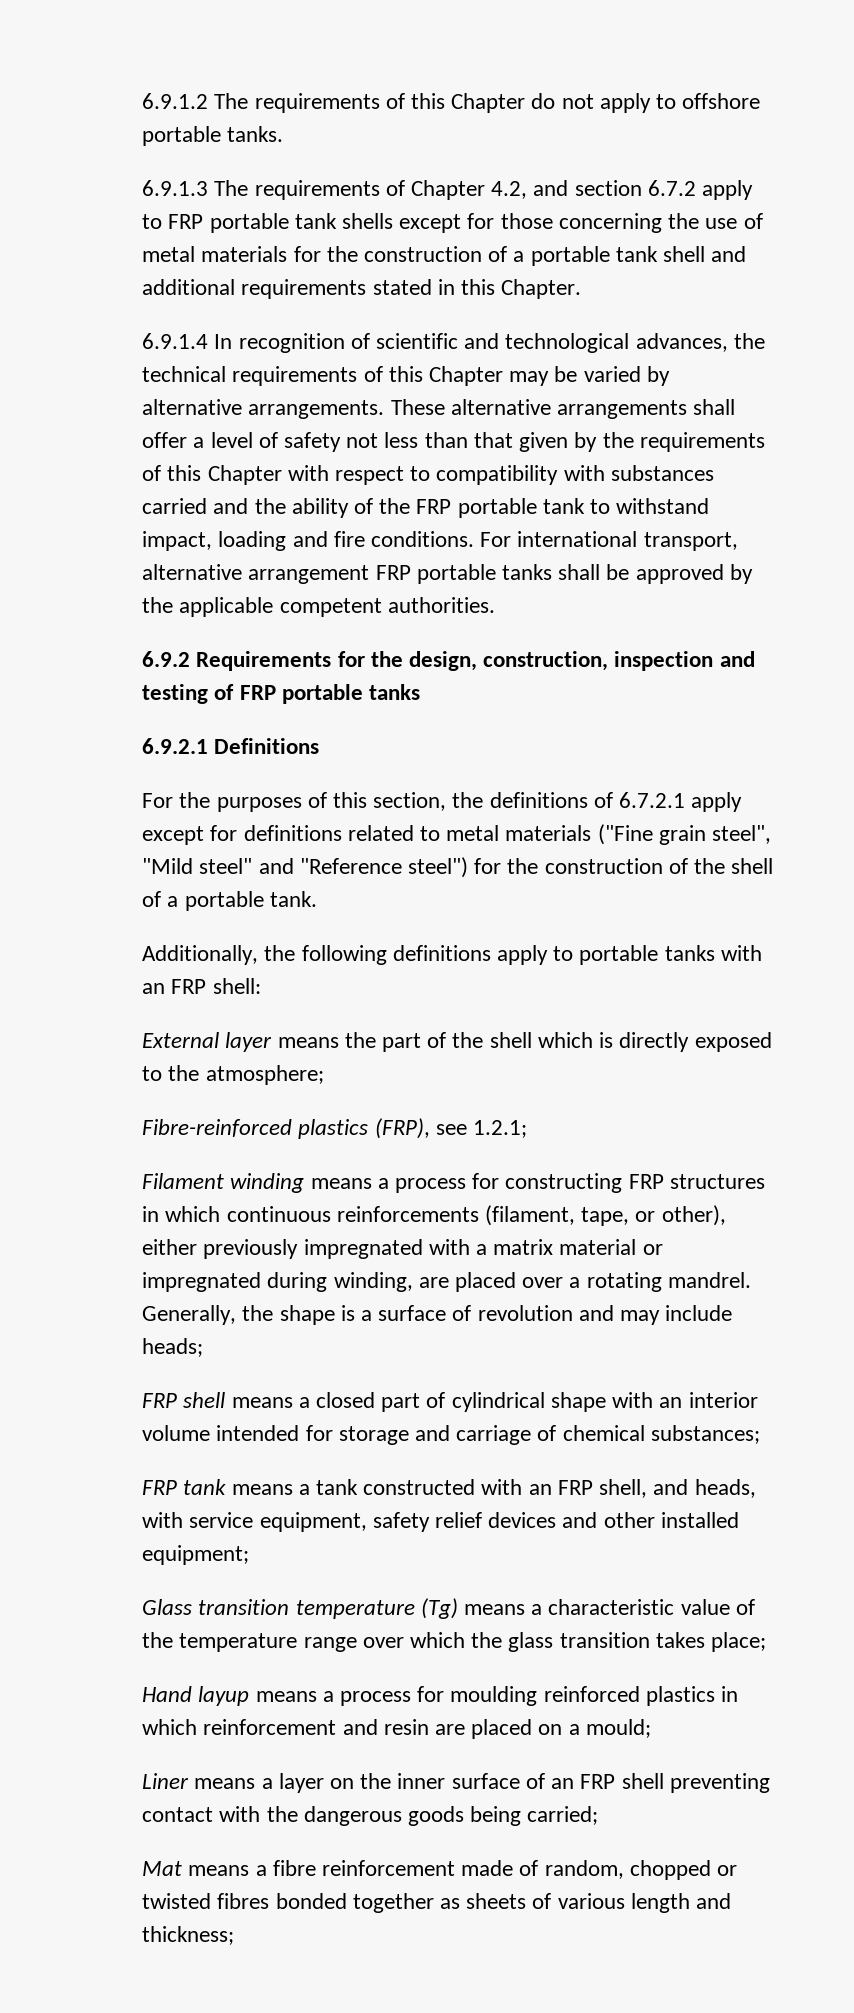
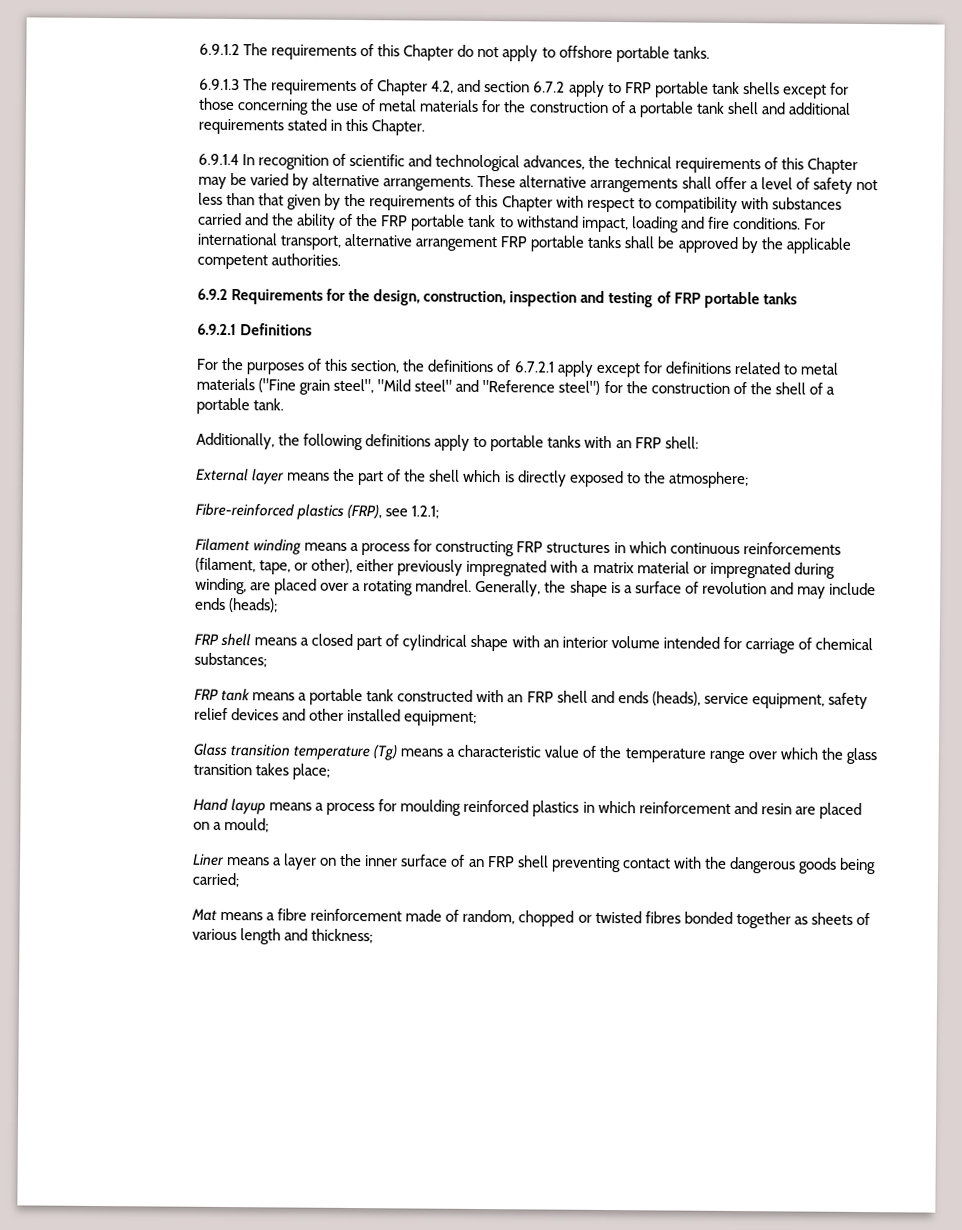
- Generally, the shape is a surface of revolution and may include heads;
+ Generally, the shape is a surface of revolution and may include ends (heads);
- FRP shell means a closed part of cylindrical shape with an interior volume intended for storage and carriage of chemical substances;
+ FRP shell means a closed part of cylindrical shape with an interior volume intended for carriage of chemical substances;
- FRP tank means a tank constructed with an FRP shell, and heads, with service equipment, safety relief devices and other installed equipment;
+ FRP tank means a portable tank constructed with an FRP shell and ends (heads), service equipment, safety relief devices and other installed equipment;

